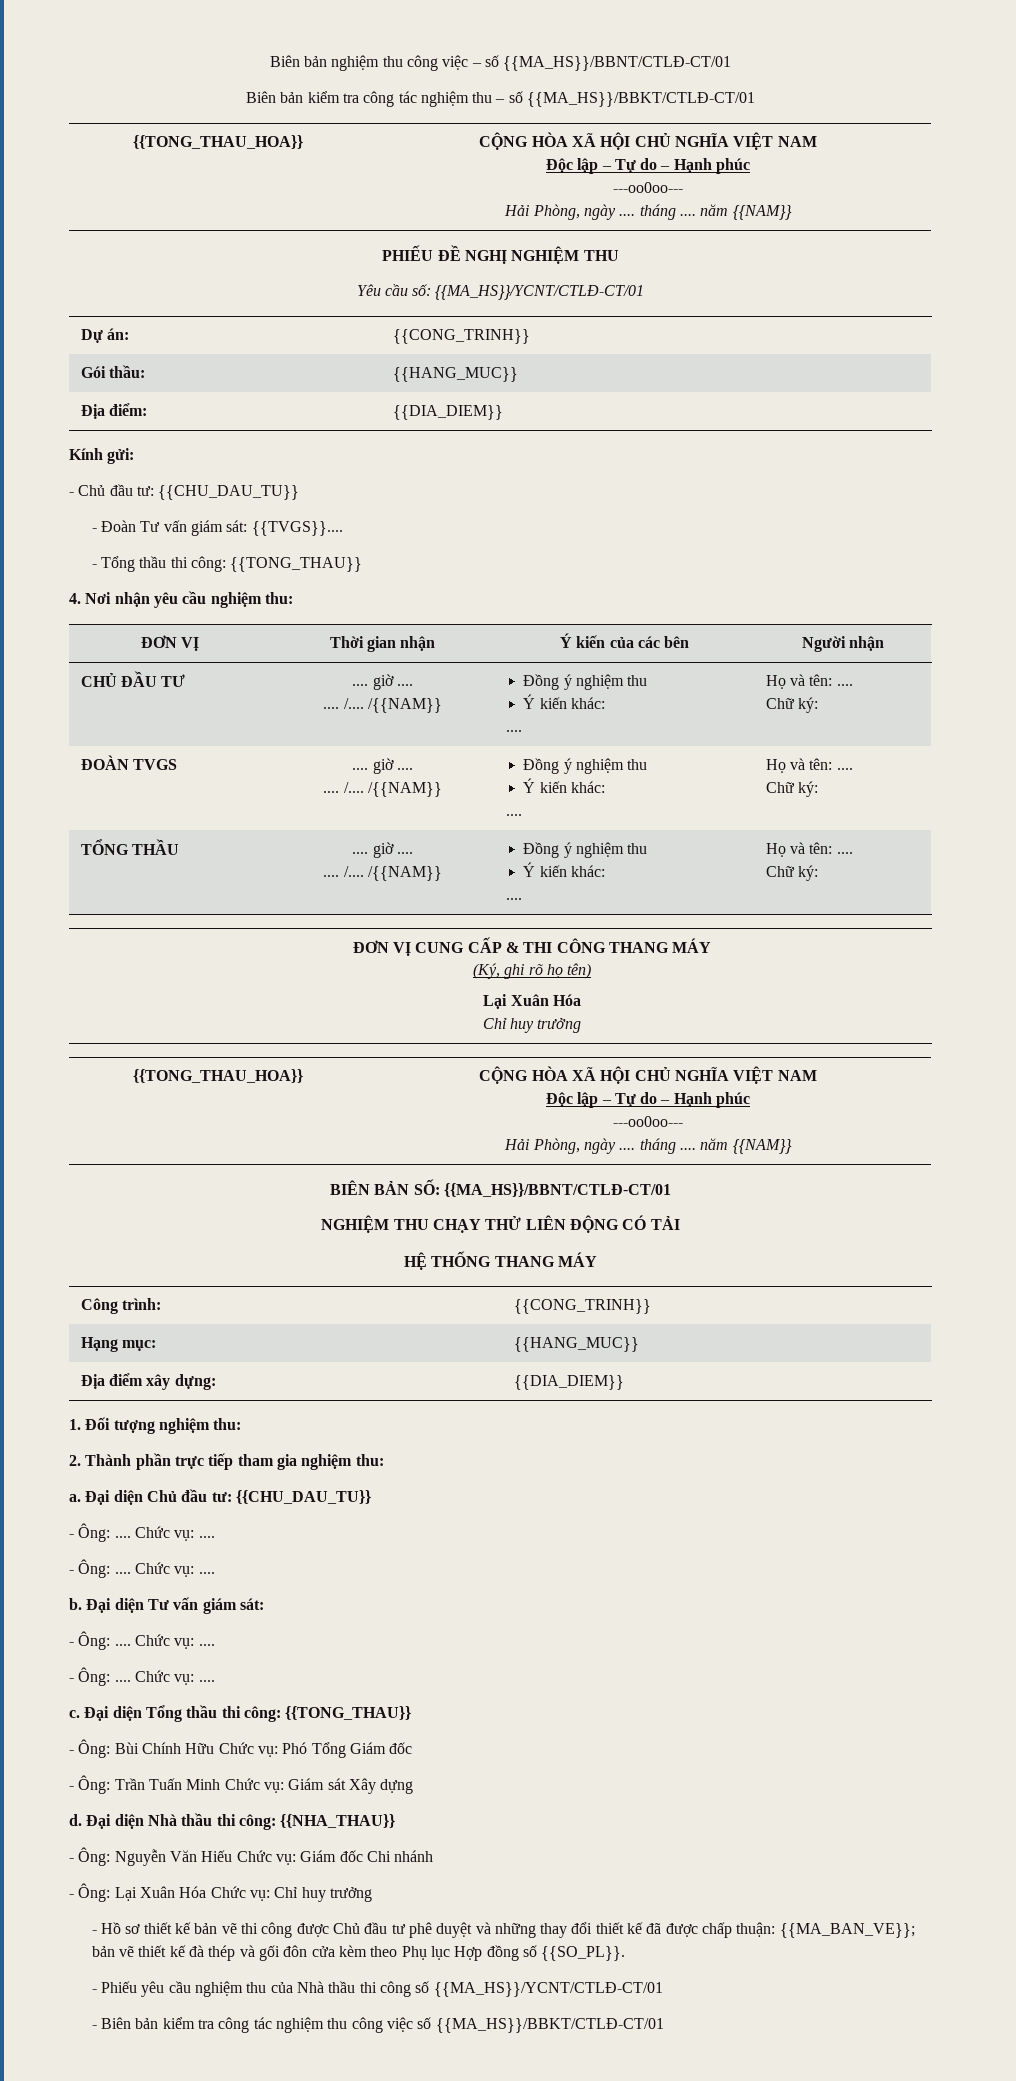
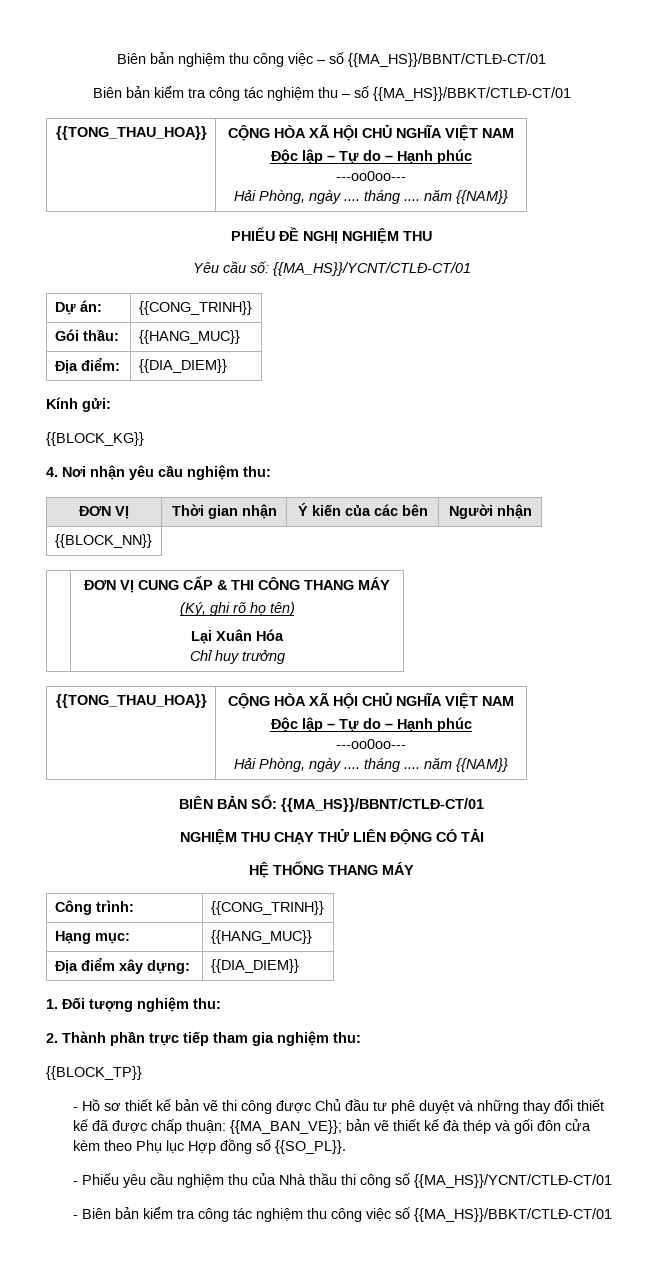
- - Chủ đầu tư: {{CHU_DAU_TU}}
- - Đoàn Tư vấn giám sát: {{TVGS}}....
- - Tổng thầu thi công: {{TONG_THAU}}
+ {{BLOCK_KG}}
- CHỦ ĐẦU TƯ | .... giờ ....
- .... /.... /{{NAM}} | Đồng ý nghiệm thu
- Ý kiến khác:
- .... | Họ và tên: ....
- Chữ ký:
- ĐOÀN TVGS | .... giờ ....
- .... /.... /{{NAM}} | Đồng ý nghiệm thu
- Ý kiến khác:
- .... | Họ và tên: ....
- Chữ ký:
- TỔNG THẦU | .... giờ ....
- .... /.... /{{NAM}} | Đồng ý nghiệm thu
- Ý kiến khác:
- .... | Họ và tên: ....
- Chữ ký:
+ {{BLOCK_NN}}
- a. Đại diện Chủ đầu tư: {{CHU_DAU_TU}}
- - Ông: .... Chức vụ: ....
- - Ông: .... Chức vụ: ....
- b. Đại diện Tư vấn giám sát:
- - Ông: .... Chức vụ: ....
- - Ông: .... Chức vụ: ....
- c. Đại diện Tổng thầu thi công: {{TONG_THAU}}
- - Ông: Bùi Chính Hữu Chức vụ: Phó Tổng Giám đốc
- - Ông: Trần Tuấn Minh Chức vụ: Giám sát Xây dựng
- d. Đại diện Nhà thầu thi công: {{NHA_THAU}}
- - Ông: Nguyễn Văn Hiếu Chức vụ: Giám đốc Chi nhánh
- - Ông: Lại Xuân Hóa Chức vụ: Chỉ huy trưởng
+ {{BLOCK_TP}}

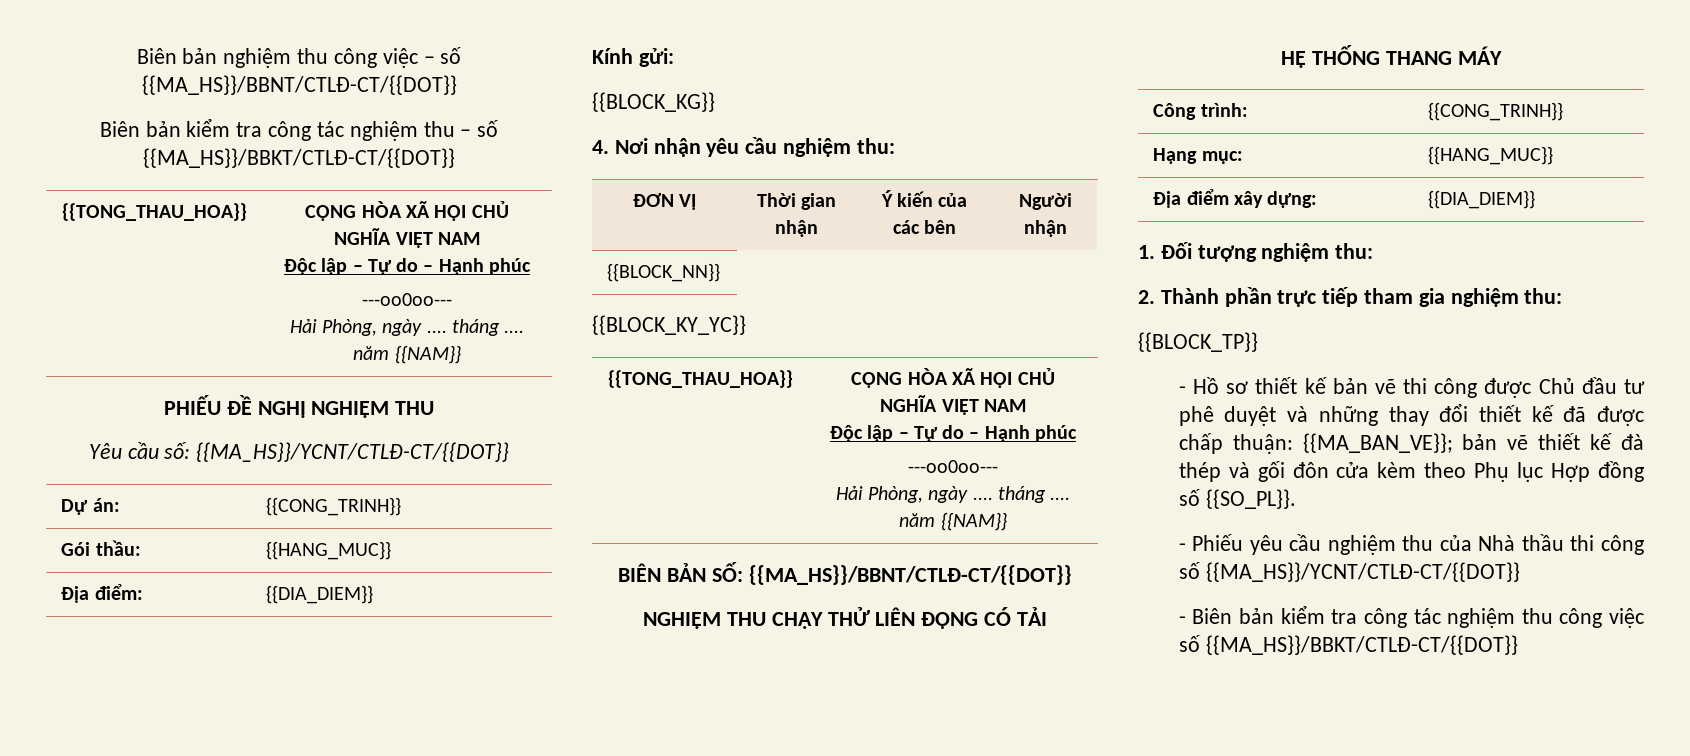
- Biên bản nghiệm thu công việc – số {{MA_HS}}/BBNT/CTLĐ-CT/01
+ Biên bản nghiệm thu công việc – số {{MA_HS}}/BBNT/CTLĐ-CT/{{DOT}}
- Biên bản kiểm tra công tác nghiệm thu – số {{MA_HS}}/BBKT/CTLĐ-CT/01
+ Biên bản kiểm tra công tác nghiệm thu – số {{MA_HS}}/BBKT/CTLĐ-CT/{{DOT}}
- Yêu cầu số: {{MA_HS}}/YCNT/CTLĐ-CT/01
+ Yêu cầu số: {{MA_HS}}/YCNT/CTLĐ-CT/{{DOT}}
- | ĐƠN VỊ CUNG CẤP & THI CÔNG THANG MÁY
- (Ký, ghi rõ họ tên)
- Lại Xuân Hóa
- Chỉ huy trưởng
+ {{BLOCK_KY_YC}}
- BIÊN BẢN SỐ: {{MA_HS}}/BBNT/CTLĐ-CT/01
+ BIÊN BẢN SỐ: {{MA_HS}}/BBNT/CTLĐ-CT/{{DOT}}
- - Phiếu yêu cầu nghiệm thu của Nhà thầu thi công số {{MA_HS}}/YCNT/CTLĐ-CT/01
+ - Phiếu yêu cầu nghiệm thu của Nhà thầu thi công số {{MA_HS}}/YCNT/CTLĐ-CT/{{DOT}}
- - Biên bản kiểm tra công tác nghiệm thu công việc số {{MA_HS}}/BBKT/CTLĐ-CT/01
+ - Biên bản kiểm tra công tác nghiệm thu công việc số {{MA_HS}}/BBKT/CTLĐ-CT/{{DOT}}

